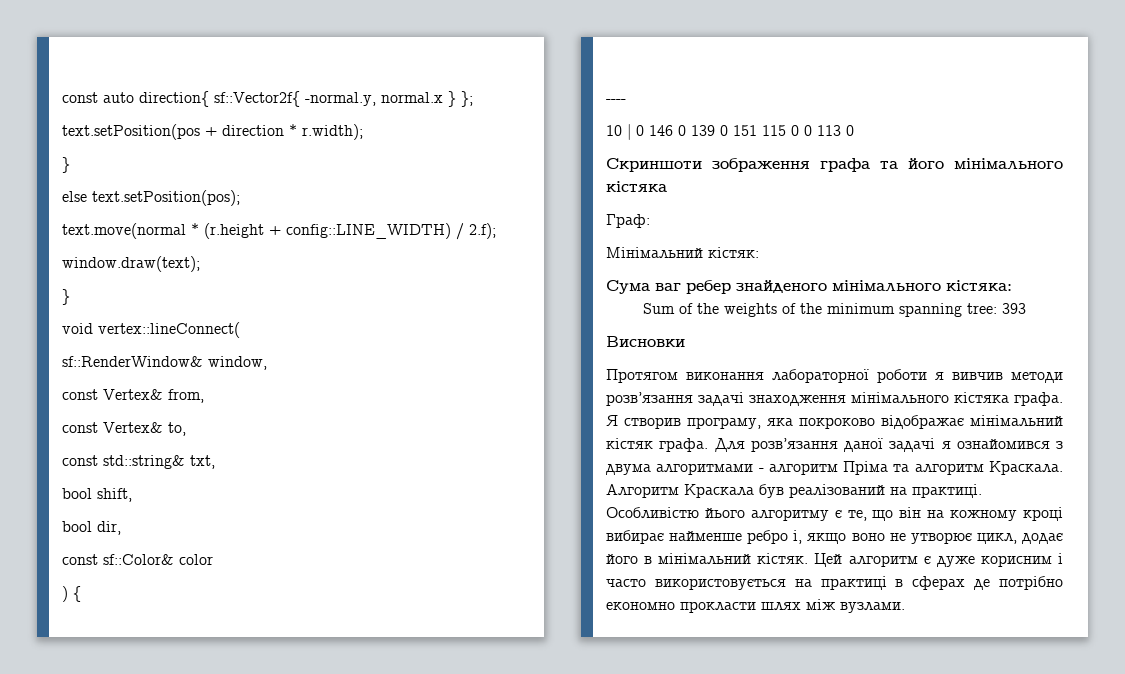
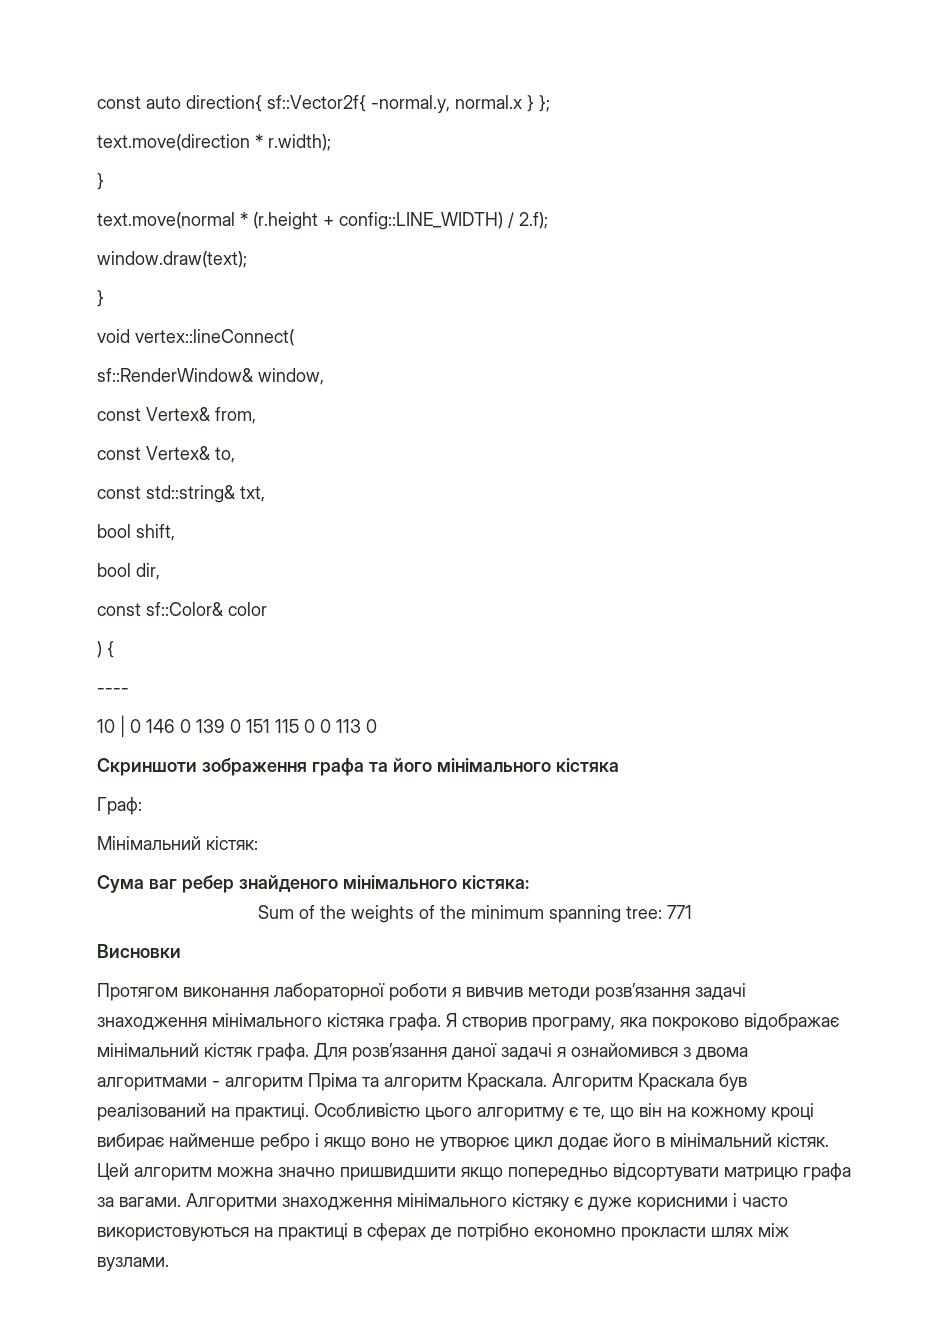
- text.setPosition(pos + direction * r.width);
+ text.move(direction * r.width);
- else text.setPosition(pos);
- Sum of the weights of the minimum spanning tree: 393
+ Sum of the weights of the minimum spanning tree: 771
- Для розв’язання даної задачі я ознайомився з двума алгоритмами - алгоритм Пріма та алгоритм Краскала.
+ Для розв’язання даної задачі я ознайомився з двома алгоритмами - алгоритм Пріма та алгоритм Краскала.
- Особливістю йього алгоритму є те, що він на кожному кроці вибирає найменше ребро і, якщо воно не утворює цикл, додає його в мінімальний кістяк.
+ Особливістю цього алгоритму є те, що він на кожному кроці вибирає найменше ребро і якщо воно не утворює цикл додає його в мінімальний кістяк.
- Цей алгоритм є дуже корисним і часто використовується на практиці в сферах де потрібно економно прокласти шлях між вузлами.
+ Цей алгоритм можна значно пришвидшити якщо попередньо відсортувати матрицю графа за вагами. Алгоритми знаходження мінімального кістяку є дуже корисними і часто використовуються на практиці в сферах де потрібно економно прокласти шлях між вузлами.

